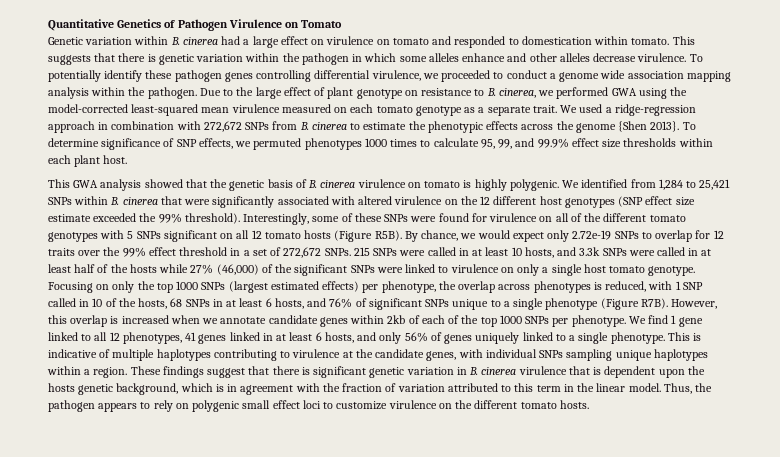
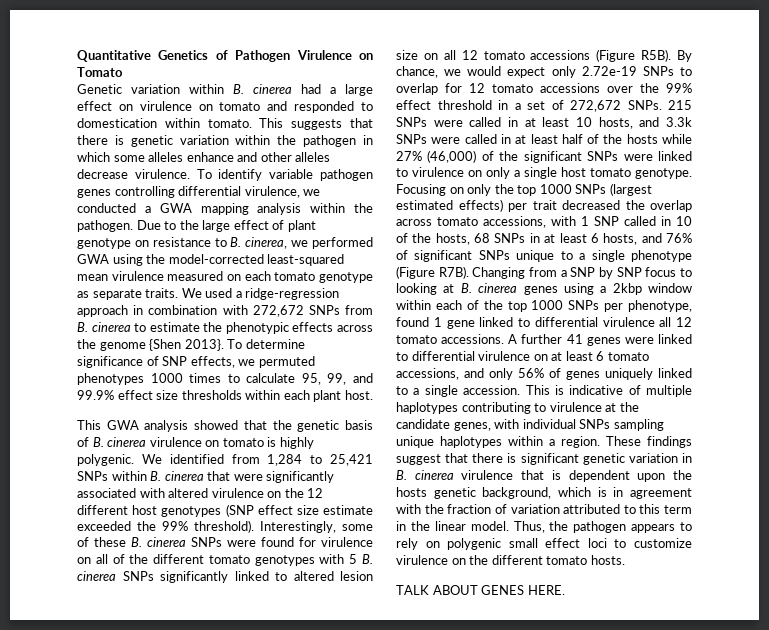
- To potentially identify these pathogen genes controlling differential virulence, we proceeded to conduct a genome wide association mapping analysis within the pathogen.
+ To identify variable pathogen genes controlling differential virulence, we conducted a GWA mapping analysis within the pathogen.
- Due to the large effect of plant genotype on resistance to B. cinerea, we performed GWA using the model-corrected least-squared mean virulence measured on each tomato genotype as a separate trait.
+ Due to the large effect of plant genotype on resistance to B. cinerea, we performed GWA using the model-corrected least-squared mean virulence measured on each tomato genotype as separate traits.
- Interestingly, some of these SNPs were found for virulence on all of the different tomato genotypes with 5 SNPs significant on all 12 tomato hosts (Figure R5B).
+ Interestingly, some of these B. cinerea SNPs were found for virulence on all of the different tomato genotypes with 5 B. cinerea SNPs significantly linked to altered lesion size on all 12 tomato accessions (Figure R5B).
- By chance, we would expect only 2.72e-19 SNPs to overlap for 12 traits over the 99% effect threshold in a set of 272,672 SNPs.
+ By chance, we would expect only 2.72e-19 SNPs to overlap for 12 tomato accessions over the 99% effect threshold in a set of 272,672 SNPs.
- Focusing on only the top 1000 SNPs (largest estimated effects) per phenotype, the overlap across phenotypes is reduced, with 1 SNP called in 10 of the hosts, 68 SNPs in at least 6 hosts, and 76% of significant SNPs unique to a single phenotype (Figure R7B).
+ Focusing on only the top 1000 SNPs (largest estimated effects) per trait decreased the overlap across tomato accessions, with 1 SNP called in 10 of the hosts, 68 SNPs in at least 6 hosts, and 76% of significant SNPs unique to a single phenotype (Figure R7B).
- However, this overlap is increased when we annotate candidate genes within 2kb of each of the top 1000 SNPs per phenotype. We find 1 gene linked to all 12 phenotypes, 41 genes linked in at least 6 hosts, and only 56% of genes uniquely linked to a single phenotype.
+ Changing from a SNP by SNP focus to looking at B. cinerea genes using a 2kbp window within each of the top 1000 SNPs per phenotype, found 1 gene linked to differential virulence all 12 tomato accessions. A further 41 genes were linked to differential virulence on at least 6 tomato accessions, and only 56% of genes uniquely linked to a single accession.
+ TALK ABOUT GENES HERE.

